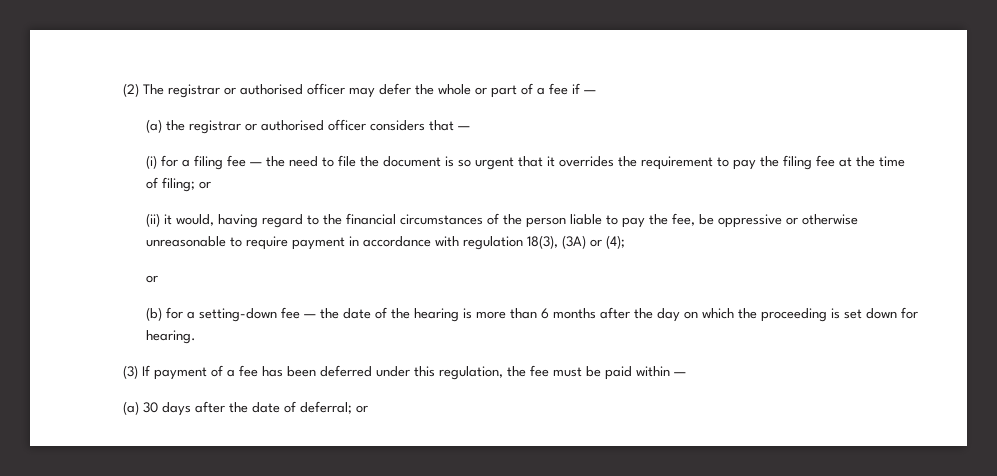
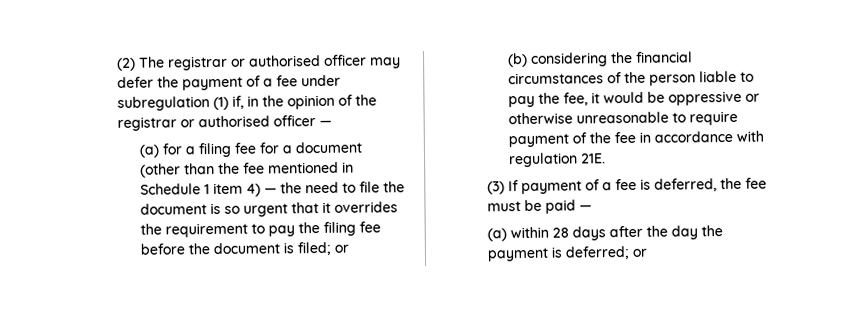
- (2) The registrar or authorised officer may defer the whole or part of a fee if —
- (a) the registrar or authorised officer considers that —
- (i) for a filing fee — the need to file the document is so urgent that it overrides the requirement to pay the filing fee at the time of filing; or
- (ii) it would, having regard to the financial circumstances of the person liable to pay the fee, be oppressive or otherwise unreasonable to require payment in accordance with regulation 18(3), (3A) or (4);
- or
- (b) for a setting-down fee — the date of the hearing is more than 6 months after the day on which the proceeding is set down for hearing.
+ (2) The registrar or authorised officer may defer the payment of a fee under subregulation (1) if, in the opinion of the registrar or authorised officer —
+ (a) for a filing fee for a document (other than the fee mentioned in Schedule 1 item 4) — the need to file the document is so urgent that it overrides the requirement to pay the filing fee before the document is filed; or
+ (b) considering the financial circumstances of the person liable to pay the fee, it would be oppressive or otherwise unreasonable to require payment of the fee in accordance with regulation 21E.
- (3) If payment of a fee has been deferred under this regulation, the fee must be paid within —
- (a) 30 days after the date of deferral; or
+ (3) If payment of a fee is deferred, the fee must be paid —
+ (a) within 28 days after the day the payment is deferred; or

